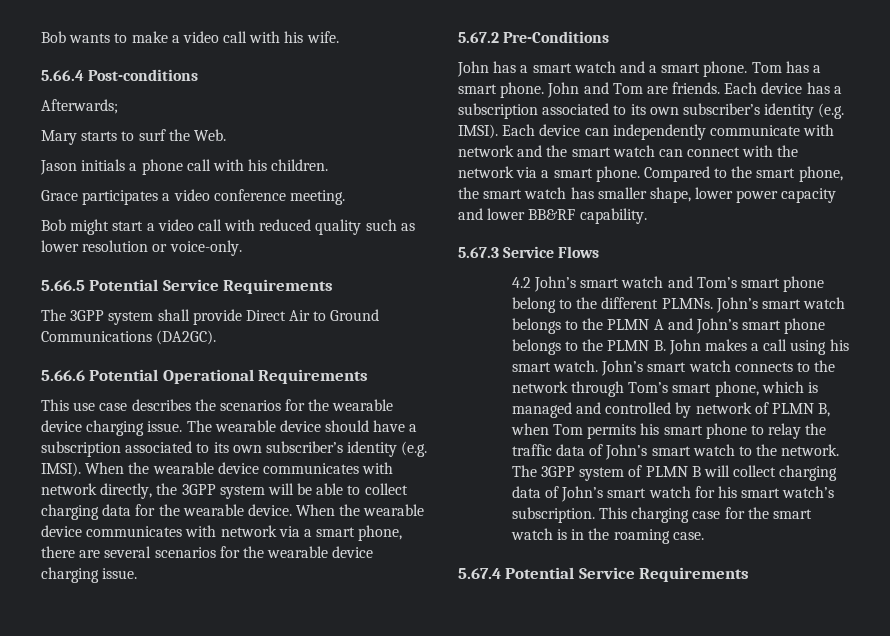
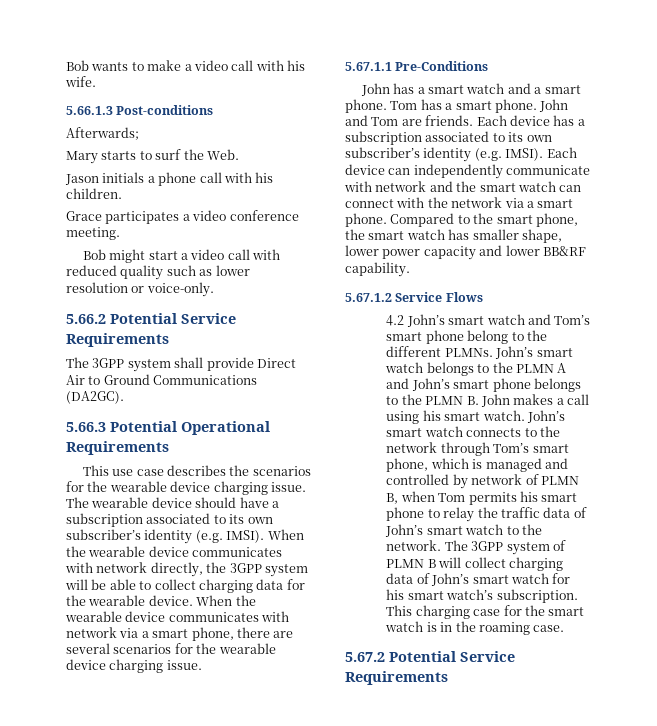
- 5.66.4 Post-conditions
+ 5.66.1.3 Post-conditions
- 5.66.5 Potential Service Requirements
+ 5.66.2 Potential Service Requirements
- 5.66.6 Potential Operational Requirements
+ 5.66.3 Potential Operational Requirements
- 5.67.2 Pre-Conditions
+ 5.67.1.1 Pre-Conditions
- 5.67.3 Service Flows
+ 5.67.1.2 Service Flows
- 5.67.4 Potential Service Requirements
+ 5.67.2 Potential Service Requirements

